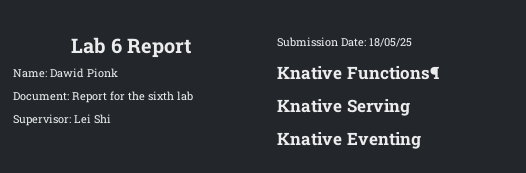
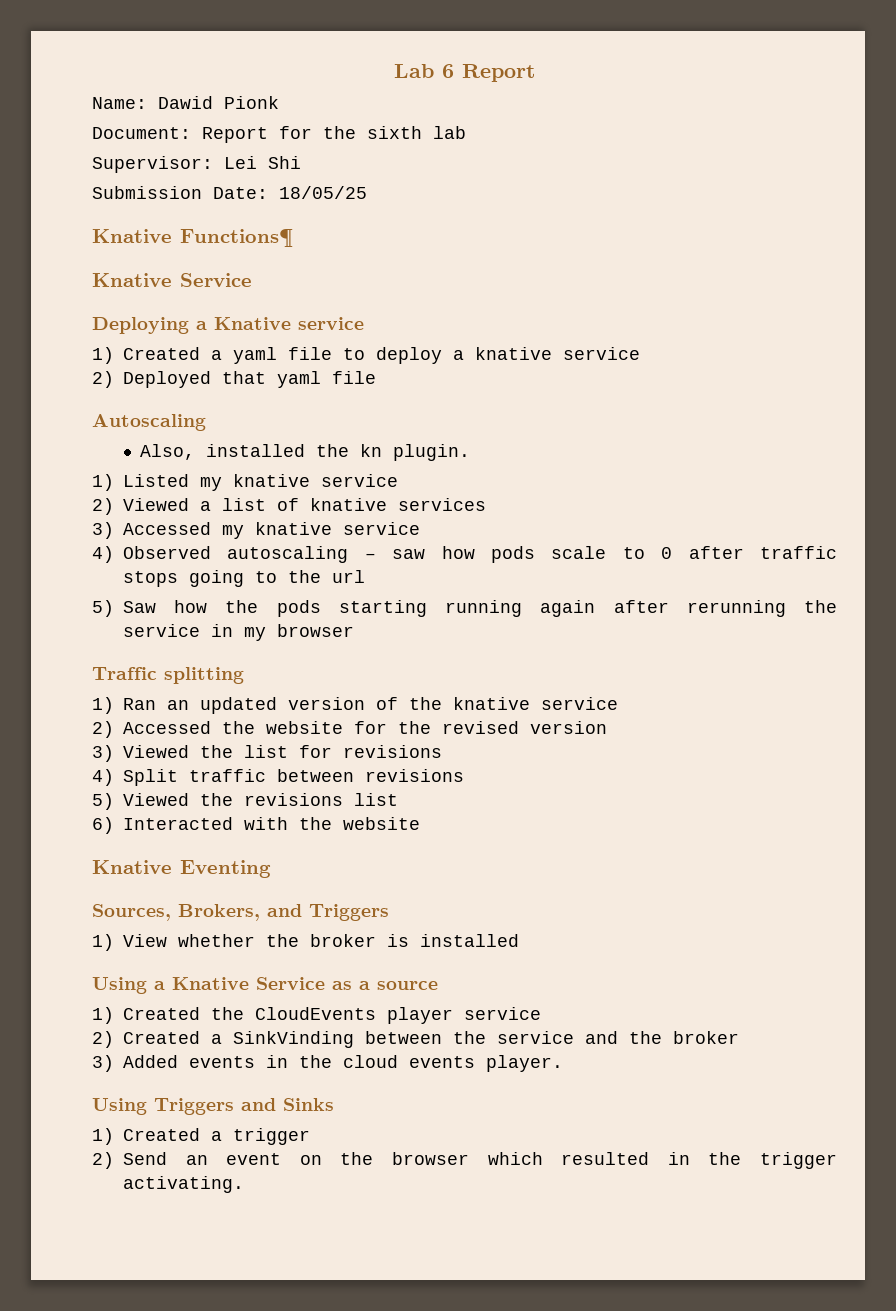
  Knative Functions¶
- Knative Serving
+ Knative Service
+ Deploying a Knative service
+ 1) Created a yaml file to deploy a knative service
+ 2) Deployed that yaml file
+ Autoscaling
+ Also, installed the kn plugin.
+ 1) Listed my knative service
+ 2) Viewed a list of knative services
+ 3) Accessed my knative service
+ 4) Observed autoscaling – saw how pods scale to 0 after traffic stops going to the url
+ 5) Saw how the pods starting running again after rerunning the service in my browser
+ Traffic splitting
+ 1) Ran an updated version of the knative service
+ 2) Accessed the website for the revised version
+ 3) Viewed the list for revisions
+ 4) Split traffic between revisions
+ 5) Viewed the revisions list
+ 6) Interacted with the website
  Knative Eventing
+ Sources, Brokers, and Triggers
+ 1) View whether the broker is installed
+ Using a Knative Service as a source
+ 1) Created the CloudEvents player service
+ 2) Created a SinkVinding between the service and the broker
+ 3) Added events in the cloud events player.
+ Using Triggers and Sinks
+ 1) Created a trigger
+ 2) Send an event on the browser which resulted in the trigger activating.

